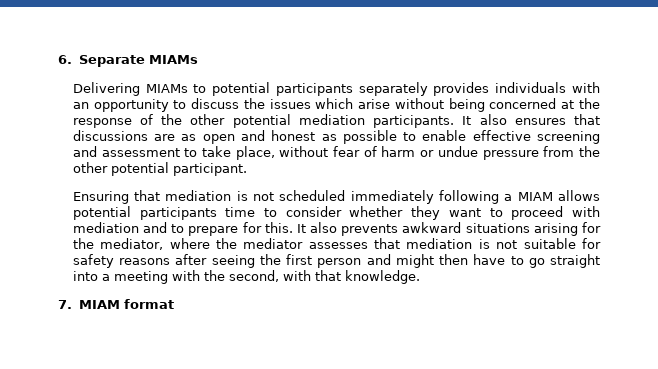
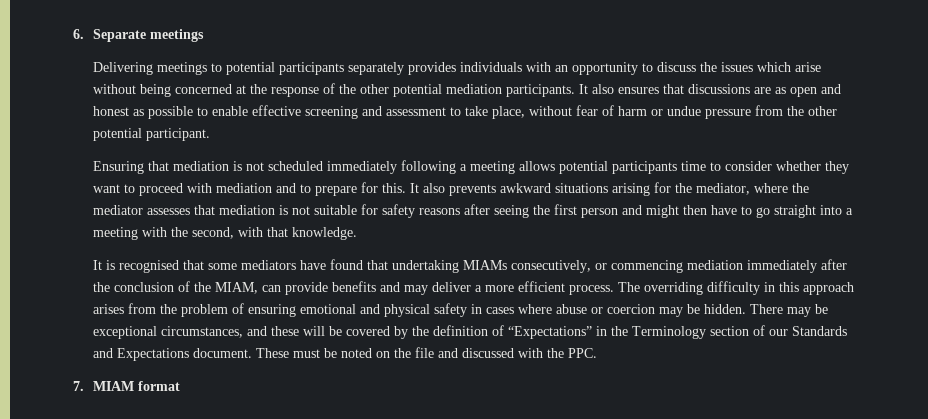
- 6. Separate MIAMs
+ 6. Separate meetings
- Delivering MIAMs to potential participants separately provides individuals with an opportunity to discuss the issues which arise without being concerned at the response of the other potential mediation participants.
+ Delivering meetings to potential participants separately provides individuals with an opportunity to discuss the issues which arise without being concerned at the response of the other potential mediation participants.
- Ensuring that mediation is not scheduled immediately following a MIAM allows potential participants time to consider whether they want to proceed with mediation and to prepare for this.
+ Ensuring that mediation is not scheduled immediately following a meeting allows potential participants time to consider whether they want to proceed with mediation and to prepare for this.
+ It is recognised that some mediators have found that undertaking MIAMs consecutively, or commencing mediation immediately after the conclusion of the MIAM, can provide benefits and may deliver a more efficient process. The overriding difficulty in this approach arises from the problem of ensuring emotional and physical safety in cases where abuse or coercion may be hidden. There may be exceptional circumstances, and these will be covered by the definition of “Expectations” in the Terminology section of our Standards and Expectations document. These must be noted on the file and discussed with the PPC.

